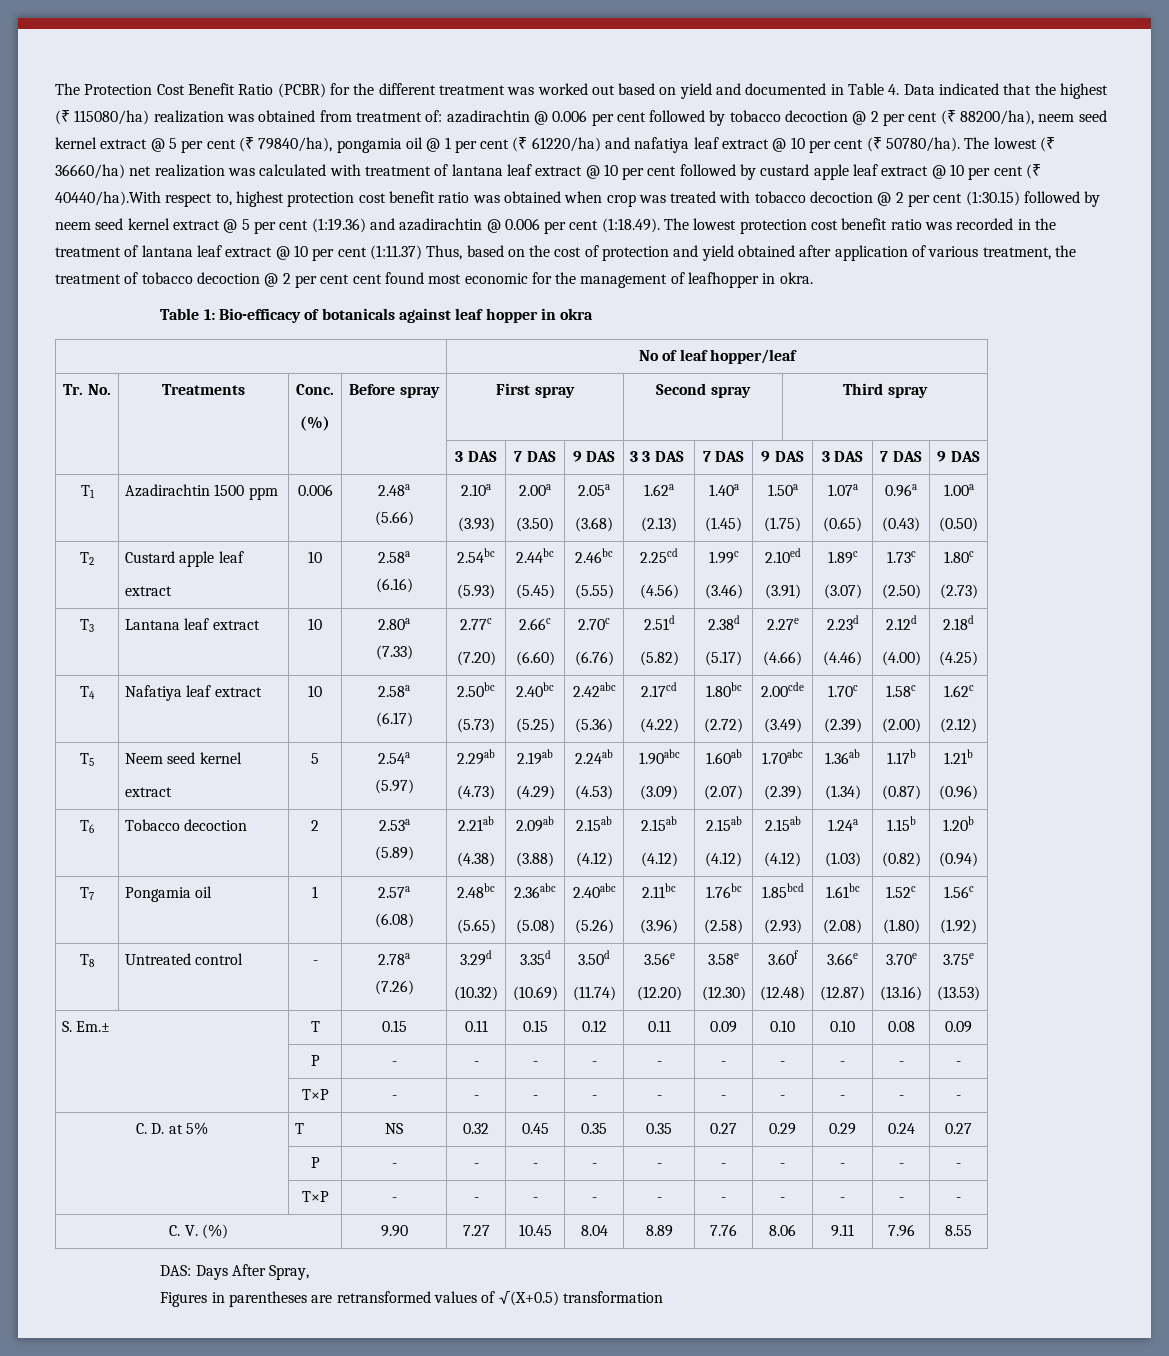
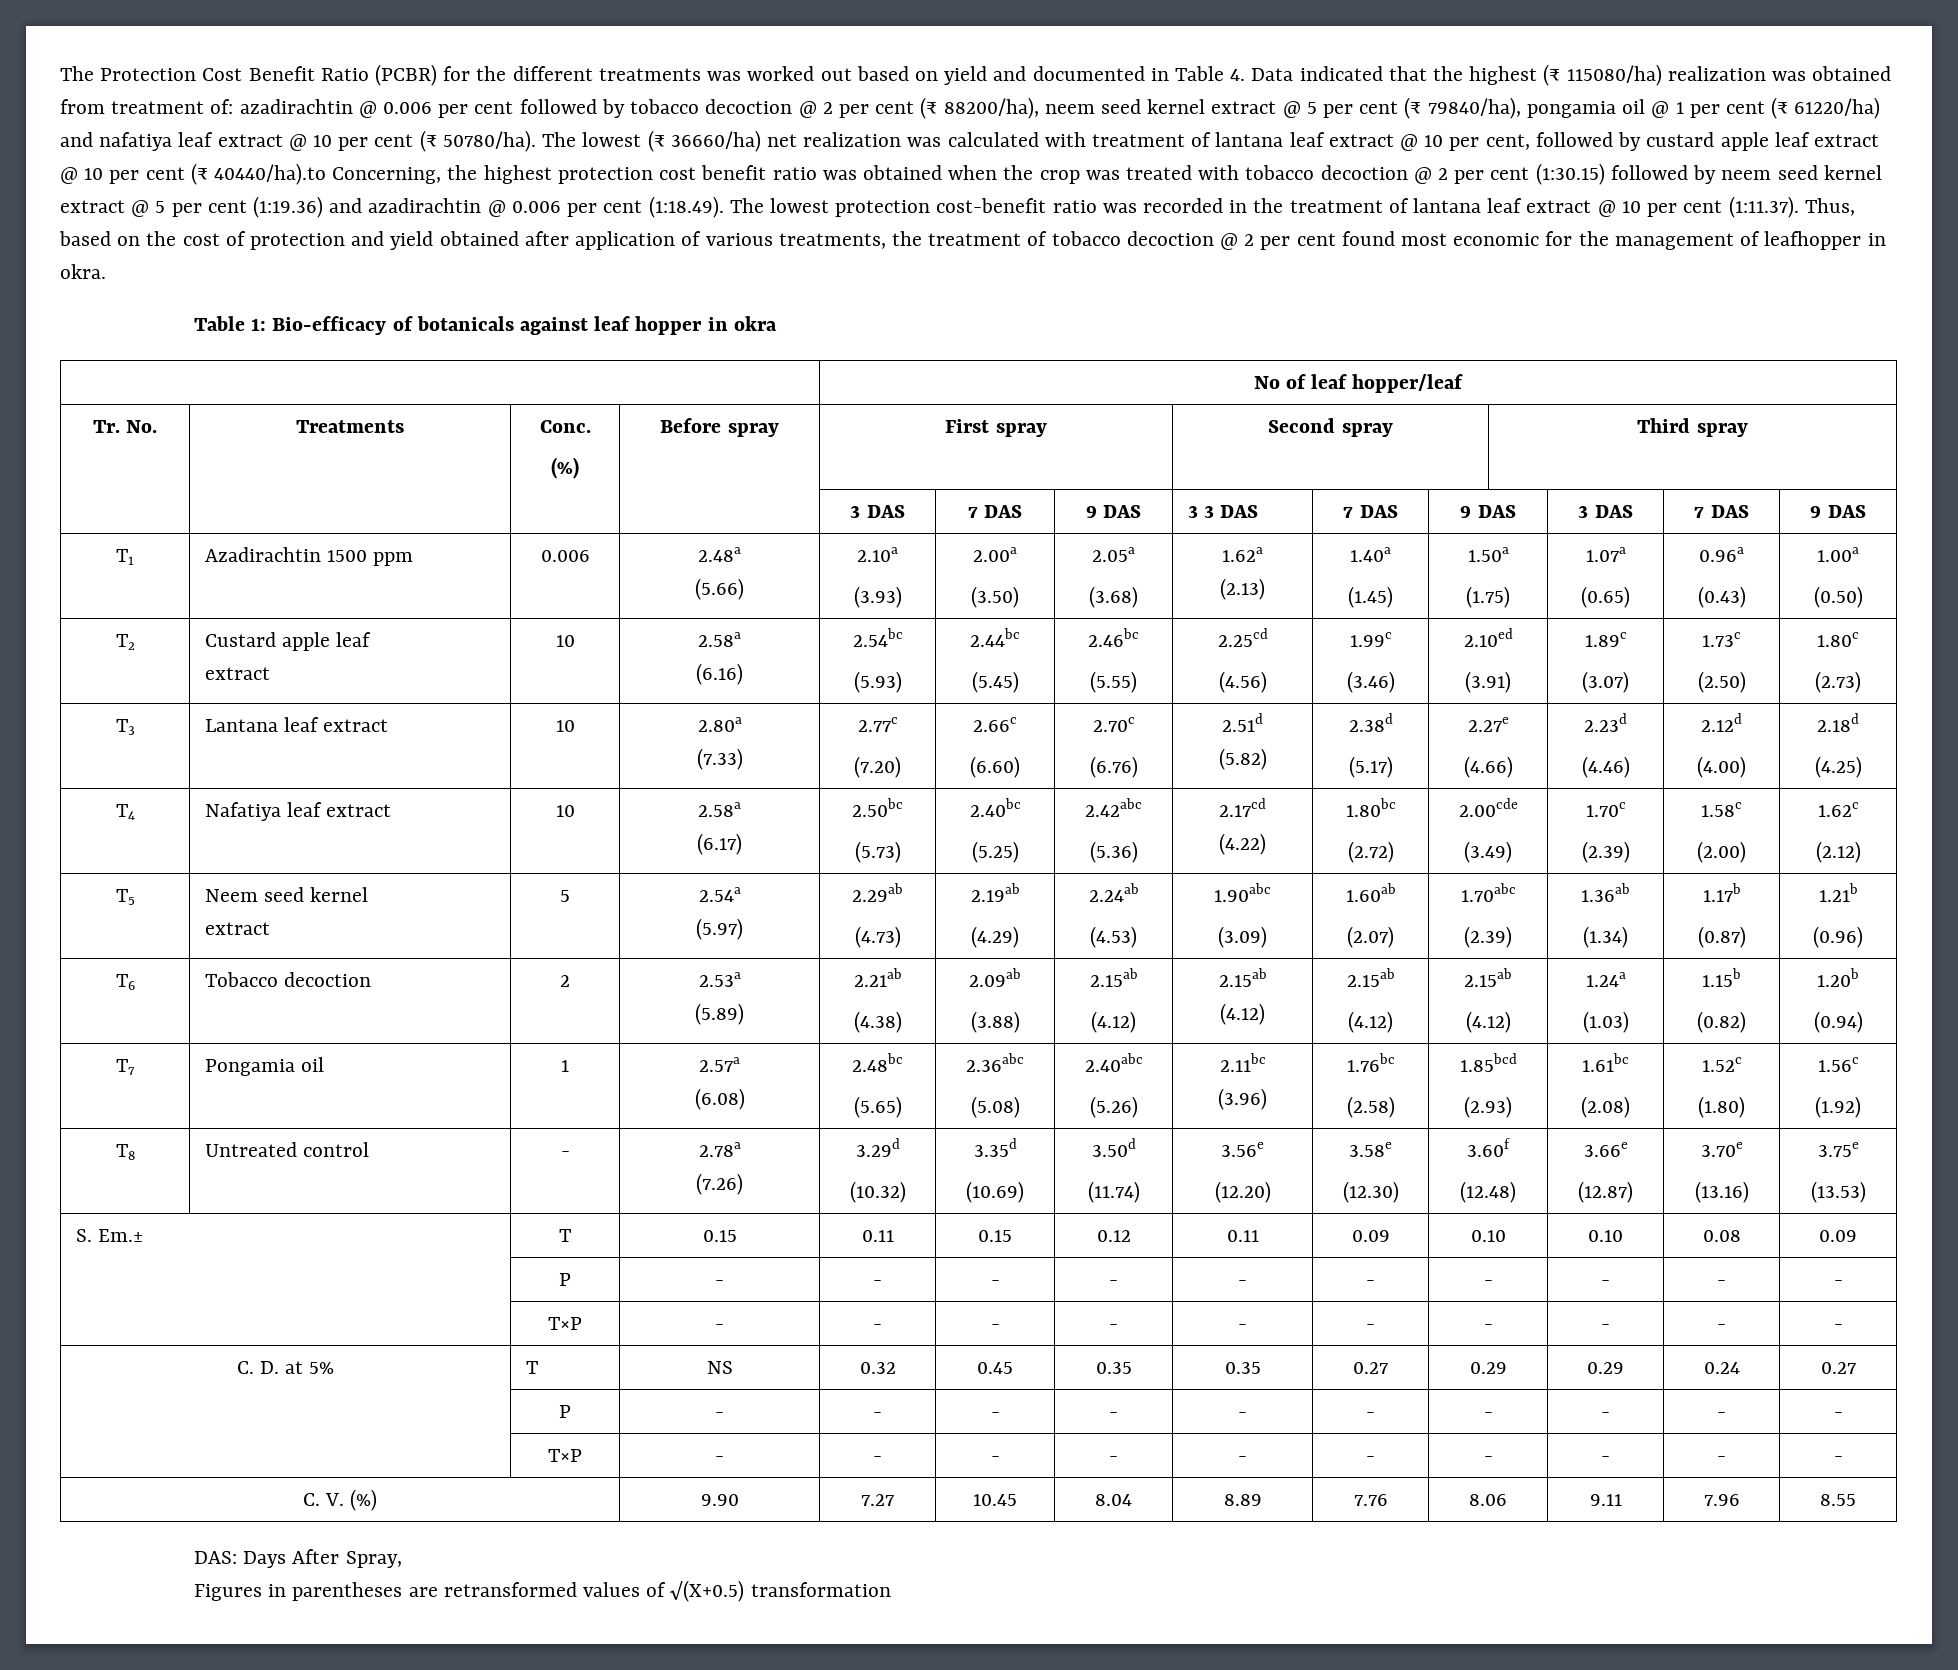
- The Protection Cost Benefit Ratio (PCBR) for the different treatment was worked out based on yield and documented in Table 4. Data indicated that the highest (₹ 115080/ha) realization was obtained from treatment of:
+ The Protection Cost Benefit Ratio (PCBR) for the different treatments was worked out based on yield and documented in Table 4. Data indicated that the highest (₹ 115080/ha) realization was obtained from treatment of:
- The lowest (₹ 36660/ha) net realization was calculated with treatment of lantana leaf extract @ 10 per cent followed by custard apple leaf extract @ 10 per cent (₹ 40440/ha).With respect to, highest protection cost benefit ratio was obtained when crop was treated with tobacco decoction @ 2 per cent (1:30.15) followed by neem seed kernel extract @ 5 per cent (1:19.36) and azadirachtin @ 0.006 per cent (1:18.49). The lowest protection cost benefit ratio was recorded in the treatment of lantana leaf extract @ 10 per cent (1:11.37) Thus, based on the cost of protection and yield obtained after application of various treatment, the treatment of tobacco decoction @ 2 per cent cent found most economic for the management of leafhopper in okra.
+ The lowest (₹ 36660/ha) net realization was calculated with treatment of lantana leaf extract @ 10 per cent, followed by custard apple leaf extract @ 10 per cent (₹ 40440/ha).to Concerning, the highest protection cost benefit ratio was obtained when the crop was treated with tobacco decoction @ 2 per cent (1:30.15) followed by neem seed kernel extract @ 5 per cent (1:19.36) and azadirachtin @ 0.006 per cent (1:18.49). The lowest protection cost-benefit ratio was recorded in the treatment of lantana leaf extract @ 10 per cent (1:11.37). Thus, based on the cost of protection and yield obtained after application of various treatments, the treatment of tobacco decoction @ 2 per cent found most economic for the management of leafhopper in okra.

